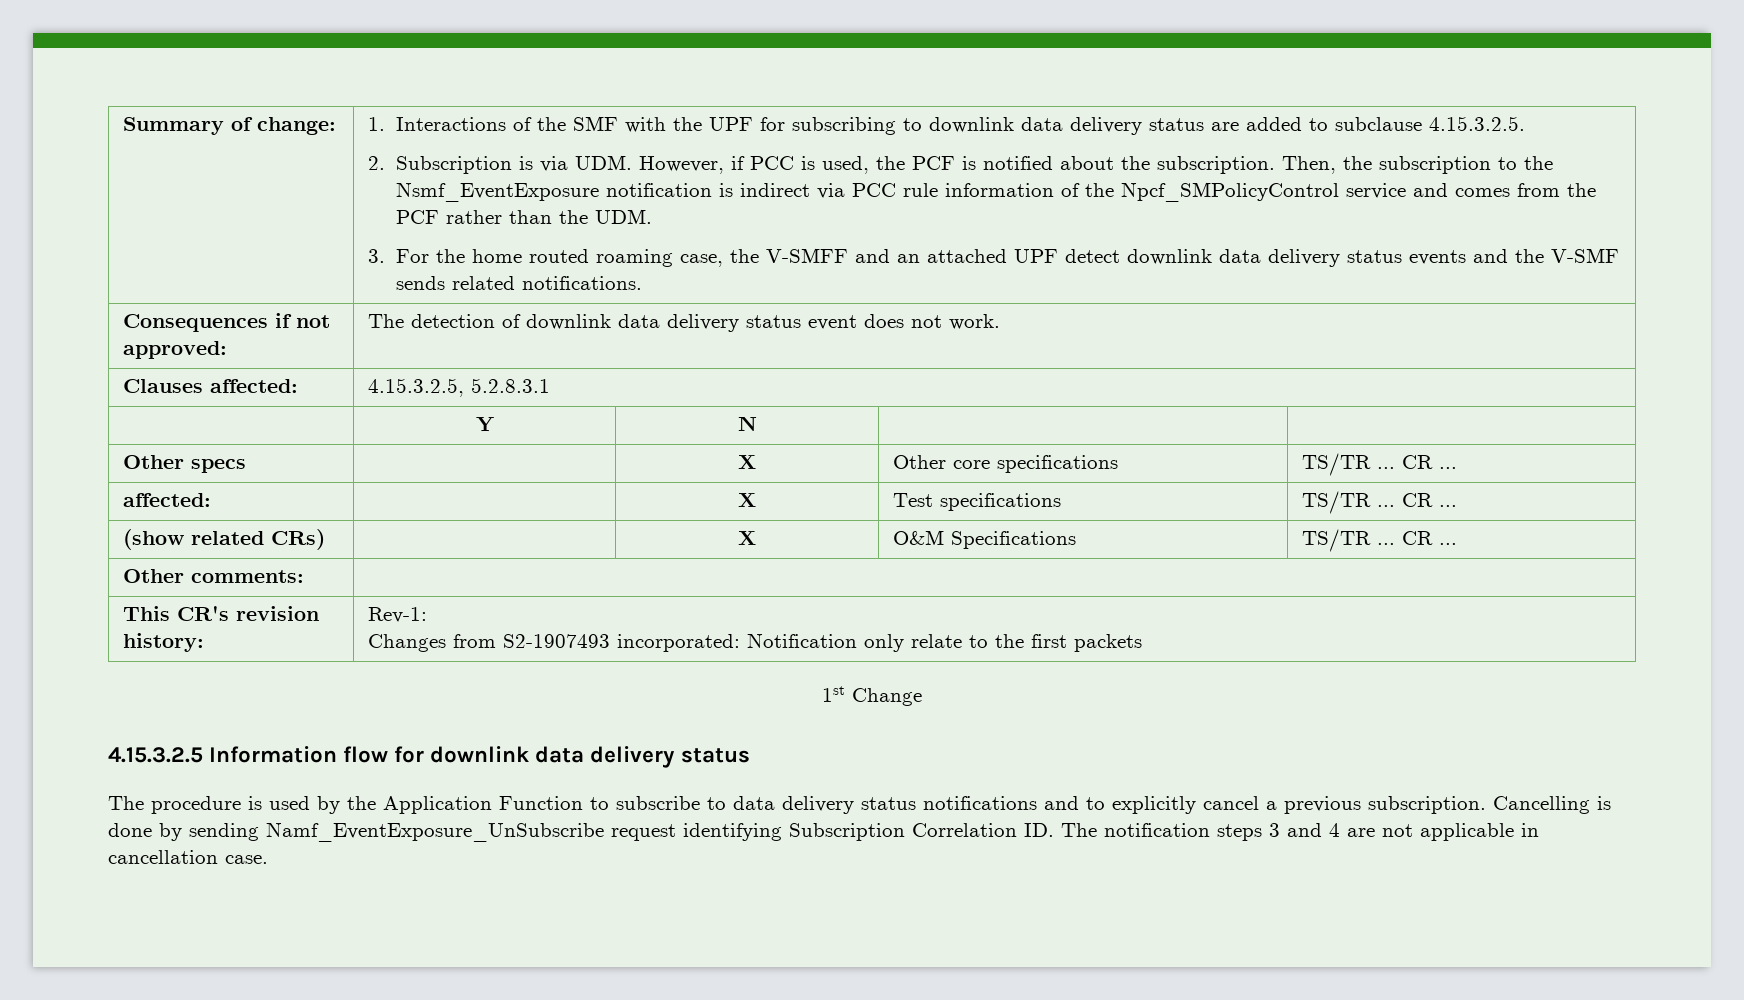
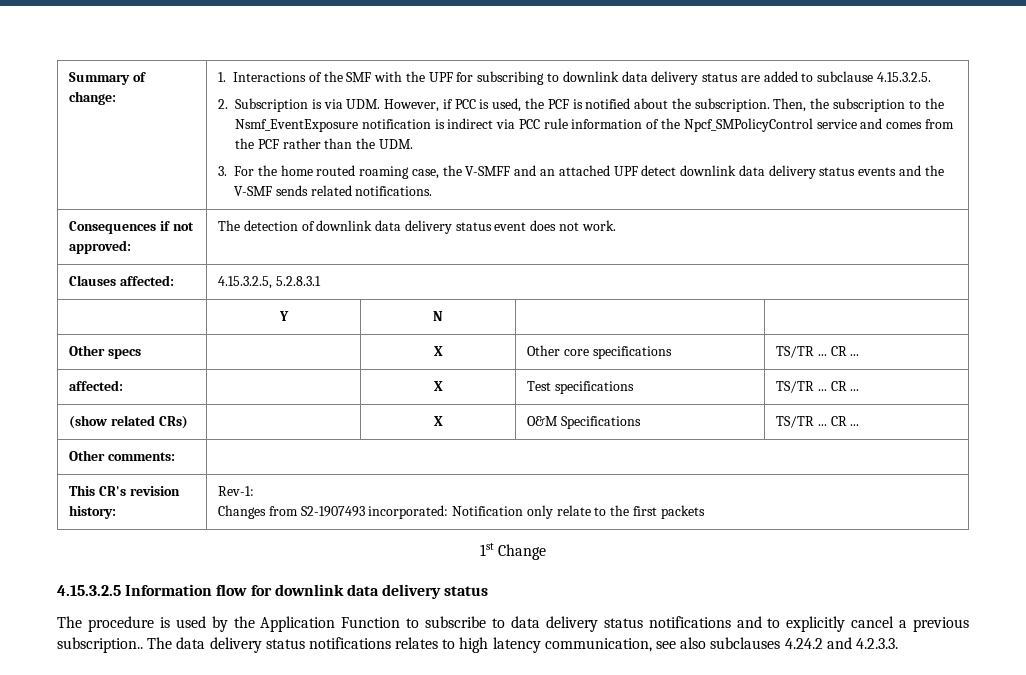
- The procedure is used by the Application Function to subscribe to data delivery status notifications and to explicitly cancel a previous subscription. Cancelling is done by sending Namf_EventExposure_UnSubscribe request identifying Subscription Correlation ID. The notification steps 3 and 4 are not applicable in cancellation case.
+ The procedure is used by the Application Function to subscribe to data delivery status notifications and to explicitly cancel a previous subscription.. The data delivery status notifications relates to high latency communication, see also subclauses 4.24.2 and 4.2.3.3.

